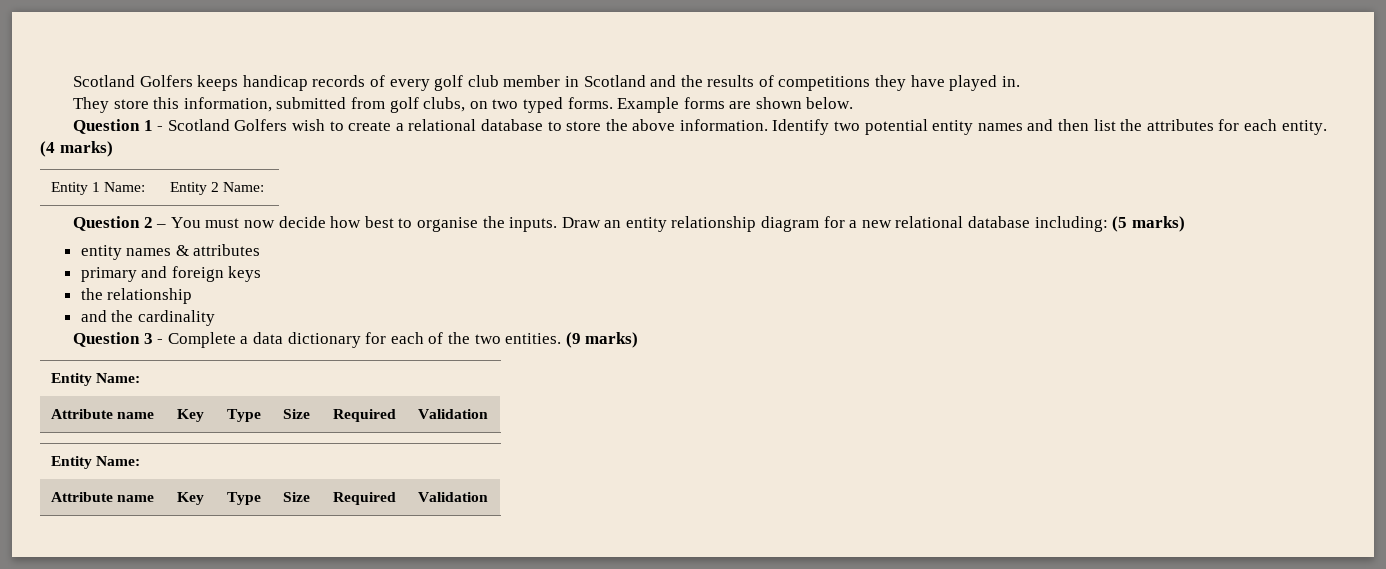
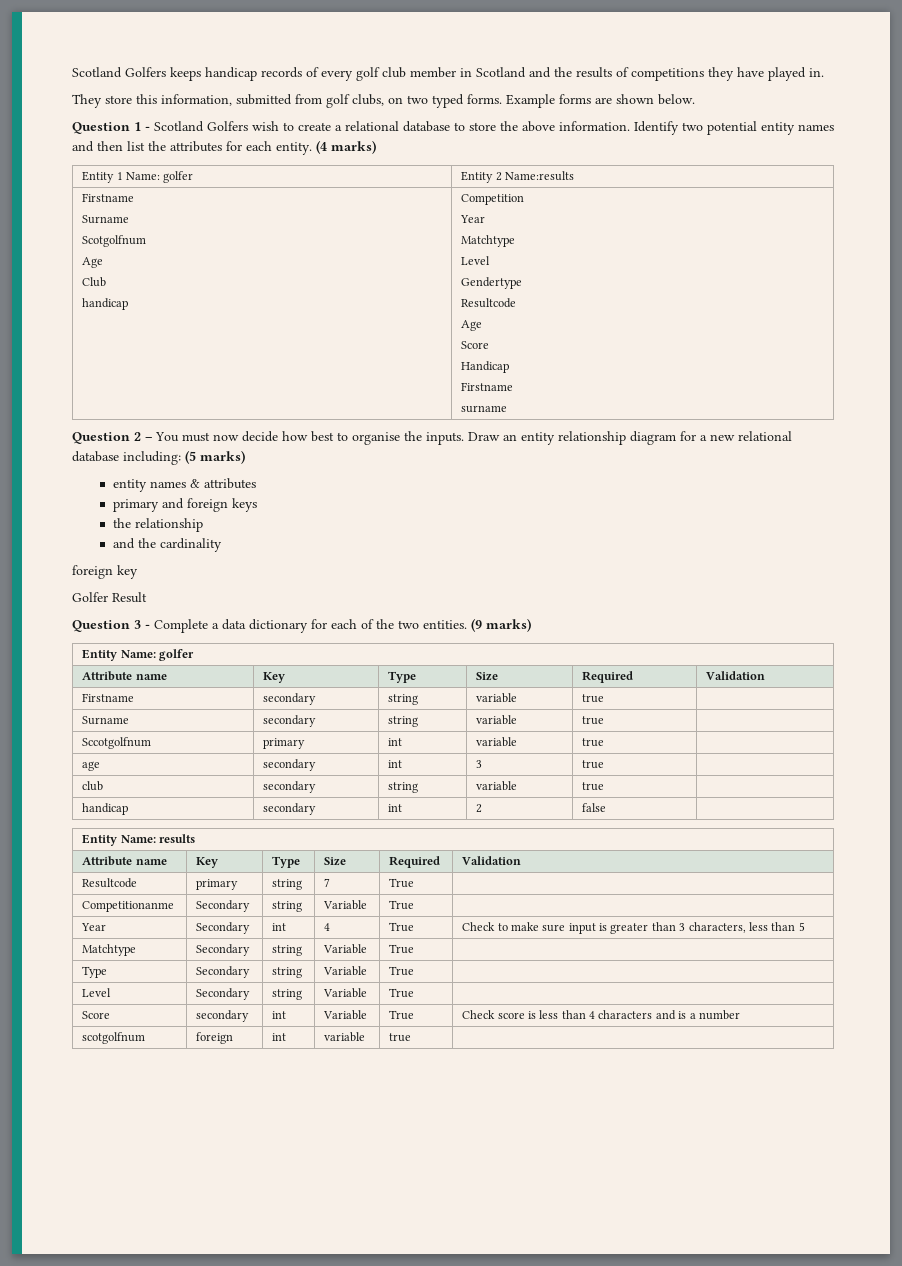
- Entity 1 Name: | Entity 2 Name:
+ Entity 1 Name: golfer | Entity 2 Name:results
+ Firstname
+ Surname
+ Scotgolfnum
+ Age
+ Club
+ handicap | Competition
+ Year
+ Matchtype
+ Level
+ Gendertype
+ Resultcode
+ Age
+ Score
+ Handicap
+ Firstname
+ surname
+ foreign key
+ Golfer Result
  (9 marks)
- Entity Name:
+ Entity Name: golfer
  Attribute name | Key | Type | Size | Required | Validation
- Entity Name:
+ Firstname | secondary | string | variable | true |
+ Surname | secondary | string | variable | true |
+ Sccotgolfnum | primary | int | variable | true |
+ age | secondary | int | 3 | true |
+ club | secondary | string | variable | true |
+ handicap | secondary | int | 2 | false |
+ Entity Name: results
  Attribute name | Key | Type | Size | Required | Validation
+ Resultcode | primary | string | 7 | True |
+ Competitionanme | Secondary | string | Variable | True |
+ Year | Secondary | int | 4 | True | Check to make sure input is greater than 3 characters, less than 5
+ Matchtype | Secondary | string | Variable | True |
+ Type | Secondary | string | Variable | True |
+ Level | Secondary | string | Variable | True |
+ Score | secondary | int | Variable | True | Check score is less than 4 characters and is a number
+ scotgolfnum | foreign | int | variable | true |

